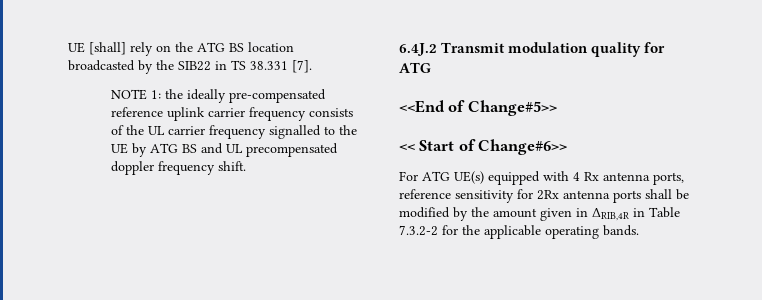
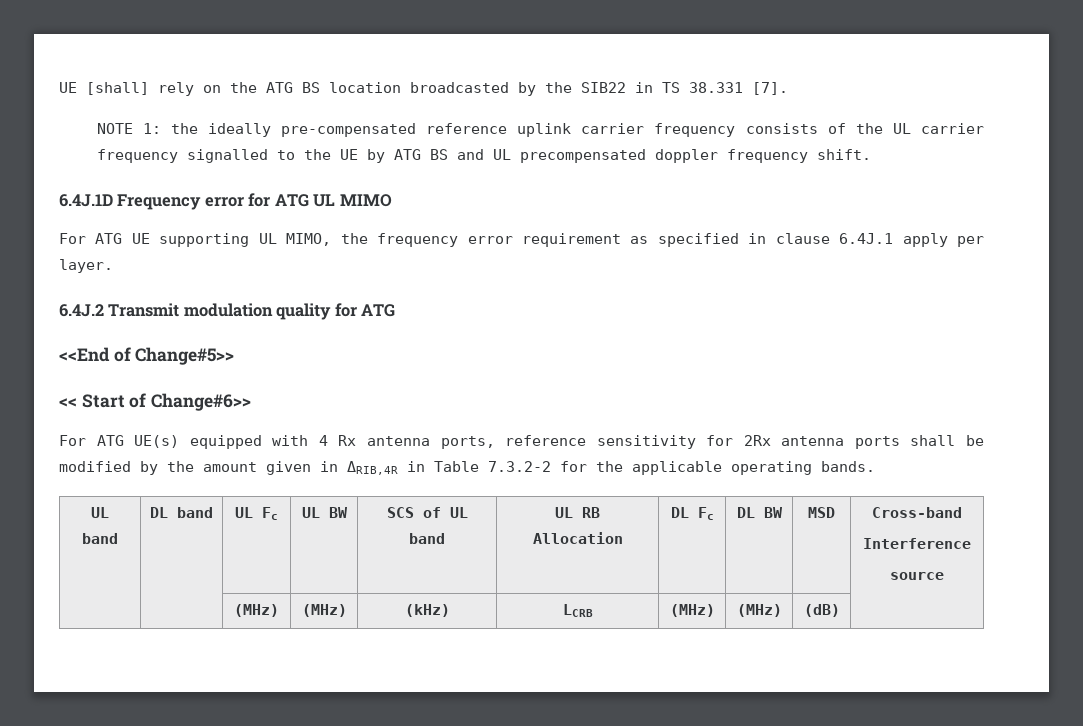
+ 6.4J.1D Frequency error for ATG UL MIMO
+ For ATG UE supporting UL MIMO, the frequency error requirement as specified in clause 6.4J.1 apply per layer.
+ UL band | DL band | UL Fc | UL BW | SCS of UL band | UL RB Allocation | DL Fc | DL BW | MSD | Cross-band
+ Interference
+ source
+ | | (MHz) | (MHz) | (kHz) | LCRB | (MHz) | (MHz) | (dB) |

